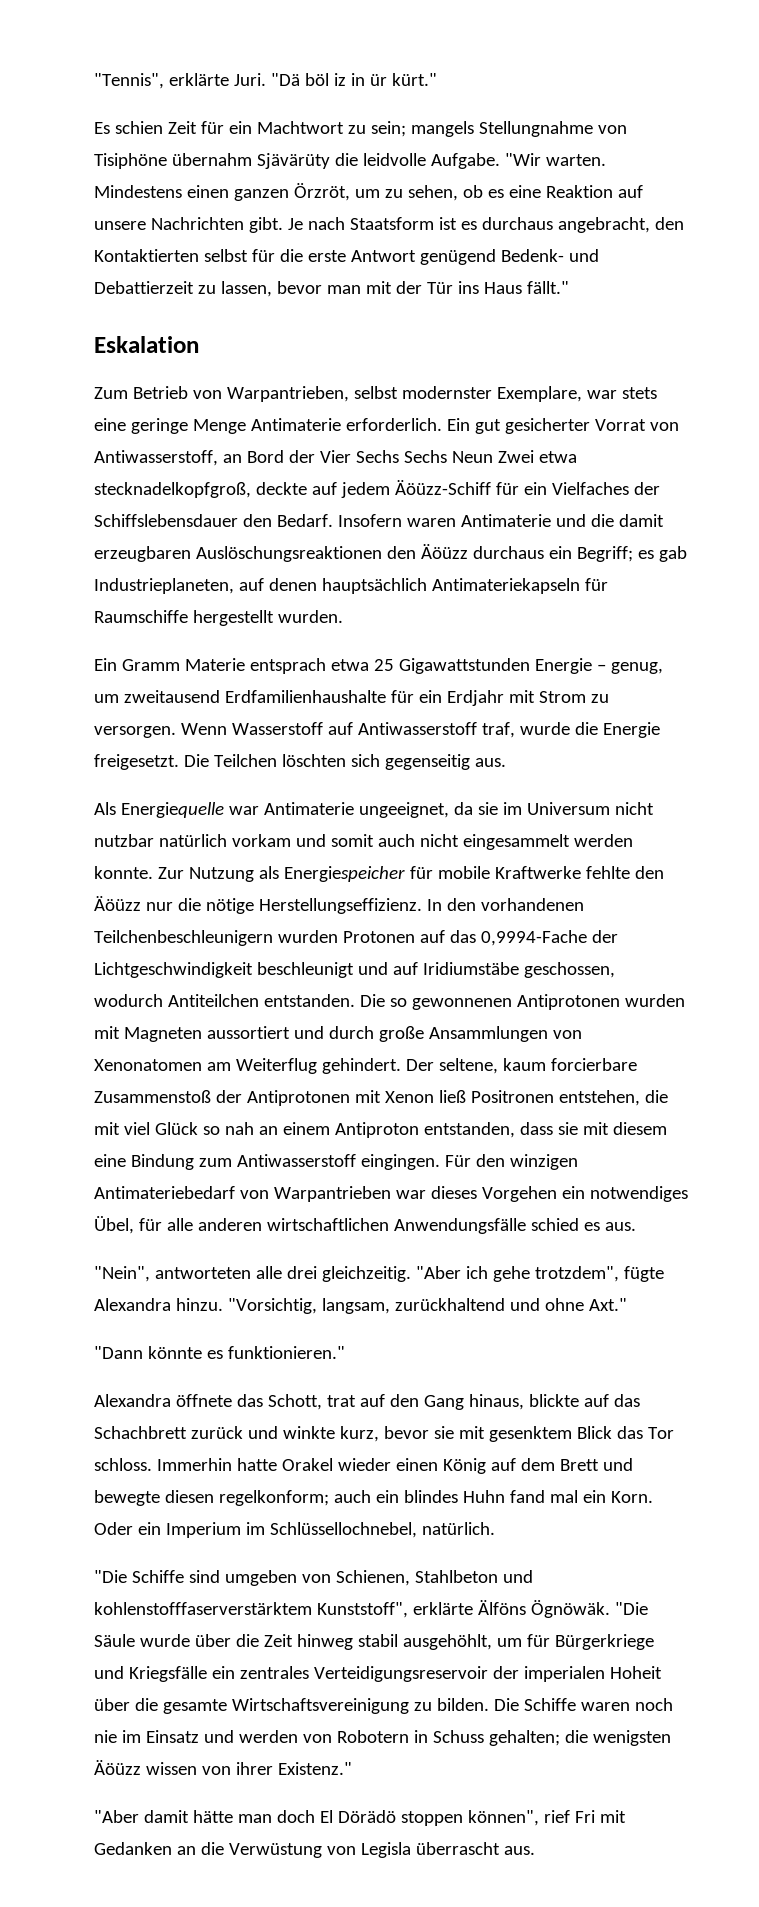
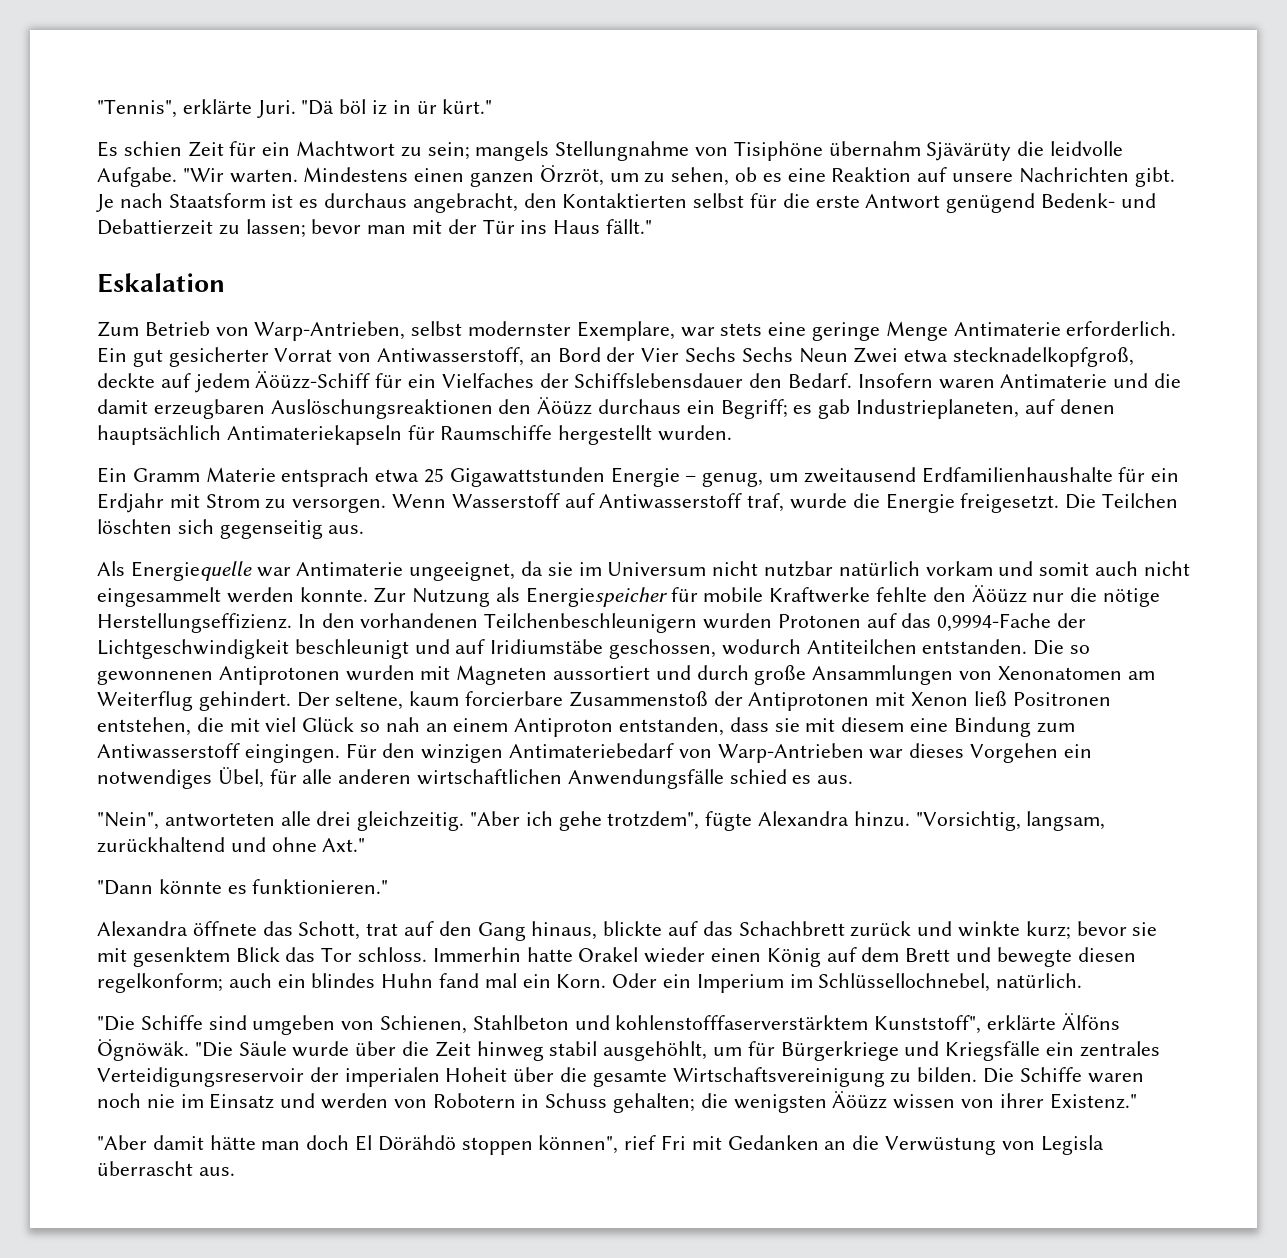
- Je nach Staatsform ist es durchaus angebracht, den Kontaktierten selbst für die erste Antwort genügend Bedenk- und Debattierzeit zu lassen, bevor man mit der Tür ins Haus fällt."
+ Je nach Staatsform ist es durchaus angebracht, den Kontaktierten selbst für die erste Antwort genügend Bedenk- und Debattierzeit zu lassen; bevor man mit der Tür ins Haus fällt."
- Zum Betrieb von Warpantrieben, selbst modernster Exemplare, war stets eine geringe Menge Antimaterie erforderlich.
+ Zum Betrieb von Warp-Antrieben, selbst modernster Exemplare, war stets eine geringe Menge Antimaterie erforderlich.
- Für den winzigen Antimateriebedarf von Warpantrieben war dieses Vorgehen ein notwendiges Übel, für alle anderen wirtschaftlichen Anwendungsfälle schied es aus.
+ Für den winzigen Antimateriebedarf von Warp-Antrieben war dieses Vorgehen ein notwendiges Übel, für alle anderen wirtschaftlichen Anwendungsfälle schied es aus.
- Alexandra öffnete das Schott, trat auf den Gang hinaus, blickte auf das Schachbrett zurück und winkte kurz, bevor sie mit gesenktem Blick das Tor schloss.
+ Alexandra öffnete das Schott, trat auf den Gang hinaus, blickte auf das Schachbrett zurück und winkte kurz; bevor sie mit gesenktem Blick das Tor schloss.
- "Aber damit hätte man doch El Dörädö stoppen können", rief Fri mit Gedanken an die Verwüstung von Legisla überrascht aus.
+ "Aber damit hätte man doch El Dörähdö stoppen können", rief Fri mit Gedanken an die Verwüstung von Legisla überrascht aus.

